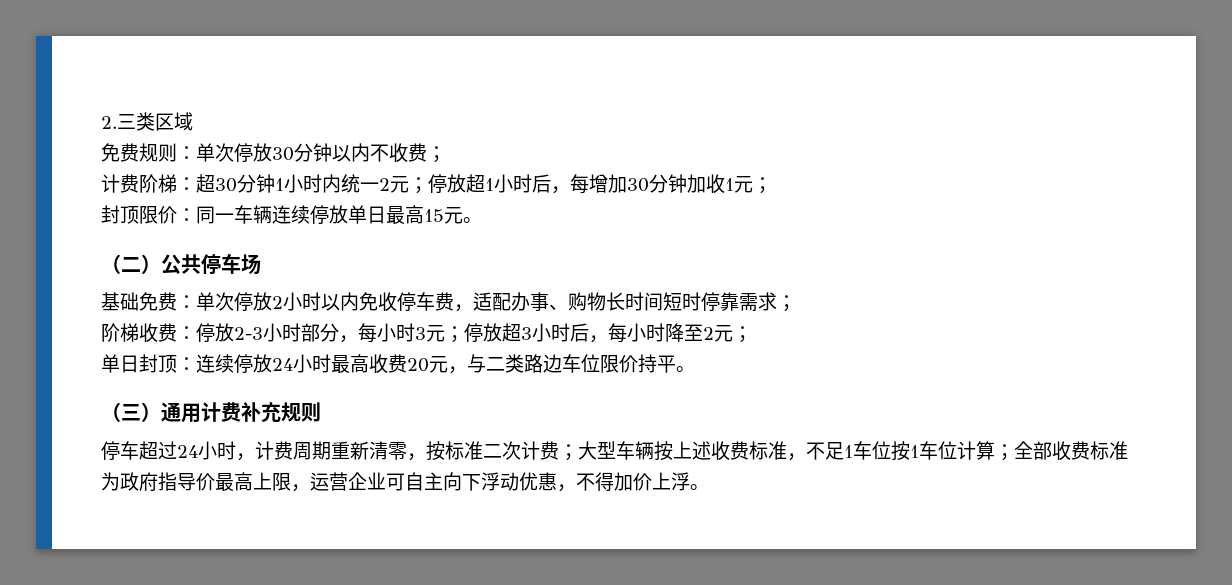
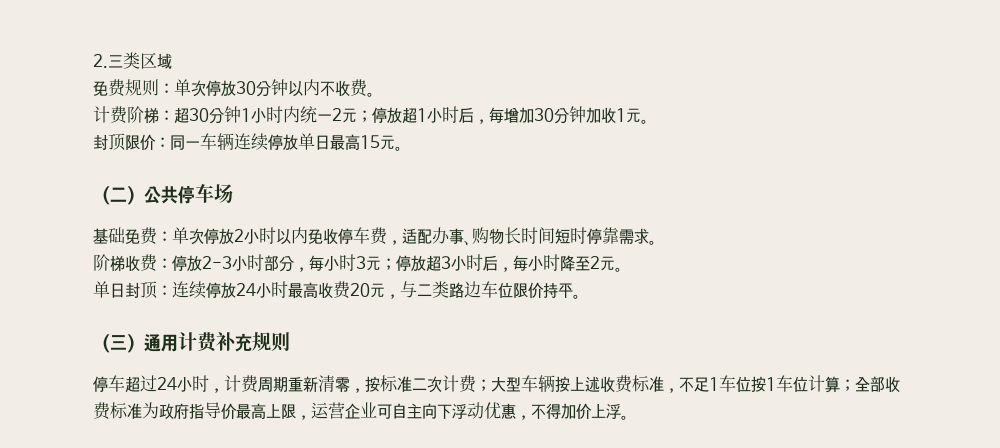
- 免费规则：单次停放30分钟以内不收费；
+ 免费规则：单次停放30分钟以内不收费。
- 计费阶梯：超30分钟1小时内统一2元；停放超1小时后，每增加30分钟加收1元；
+ 计费阶梯：超30分钟1小时内统一2元；停放超1小时后，每增加30分钟加收1元。
- 基础免费：单次停放2小时以内免收停车费，适配办事、购物长时间短时停靠需求；
+ 基础免费：单次停放2小时以内免收停车费，适配办事、购物长时间短时停靠需求。
- 阶梯收费：停放2-3小时部分，每小时3元；停放超3小时后，每小时降至2元；
+ 阶梯收费：停放2-3小时部分，每小时3元；停放超3小时后，每小时降至2元。

